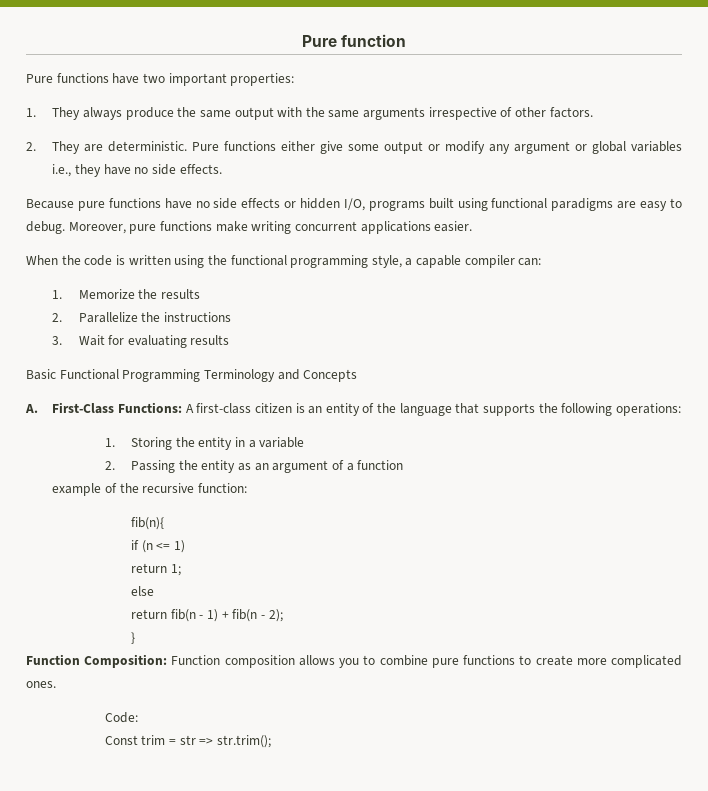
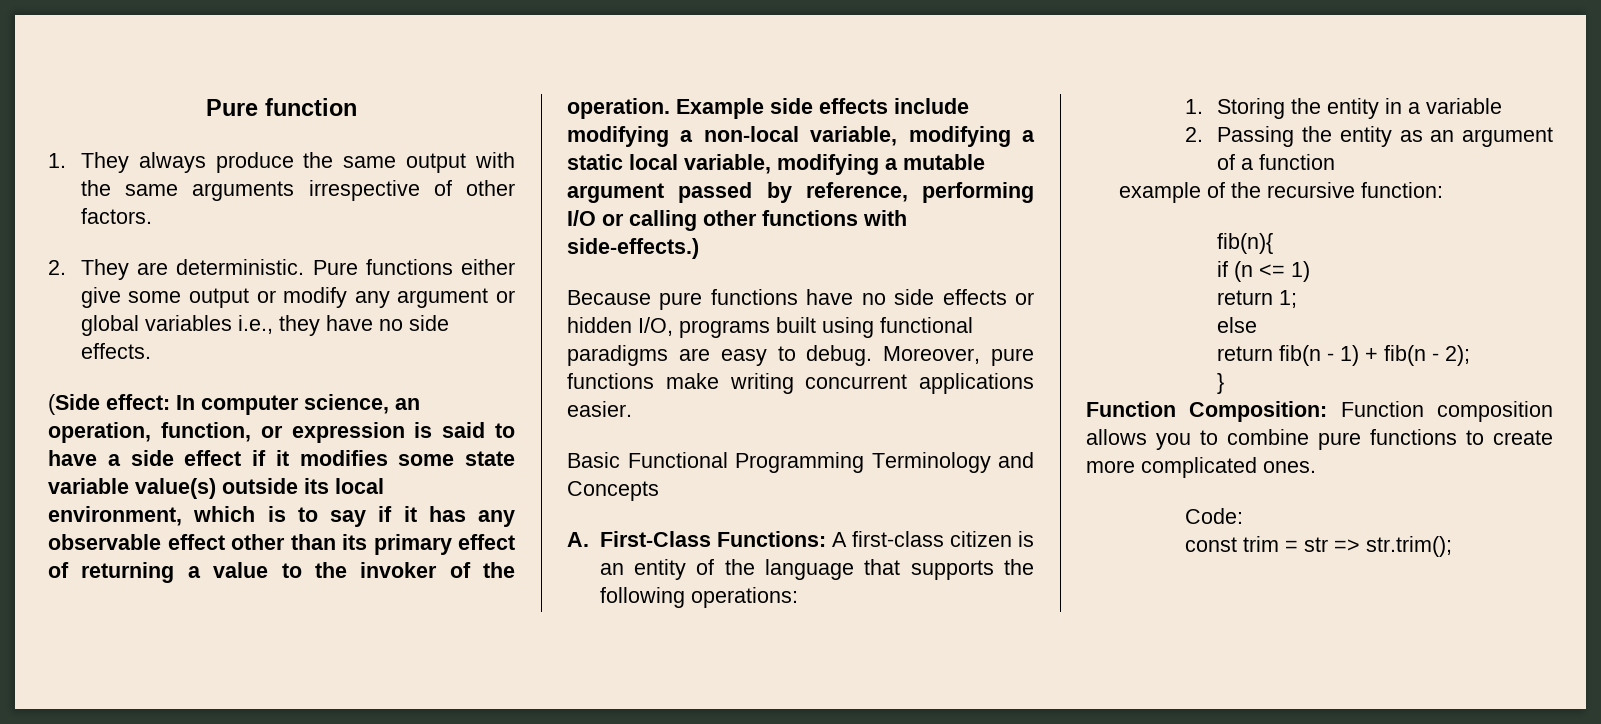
- Pure functions have two important properties:
+ (Side effect: In computer science, an operation, function, or expression is said to have a side effect if it modifies some state variable value(s) outside its local environment, which is to say if it has any observable effect other than its primary effect of returning a value to the invoker of the operation. Example side effects include modifying a non-local variable, modifying a static local variable, modifying a mutable argument passed by reference, performing I/O or calling other functions with side-effects.)
- When the code is written using the functional programming style, a capable compiler can:
- 1. Memorize the results
- 2. Parallelize the instructions
- 3. Wait for evaluating results
- Const trim = str => str.trim();
+ const trim = str => str.trim();

